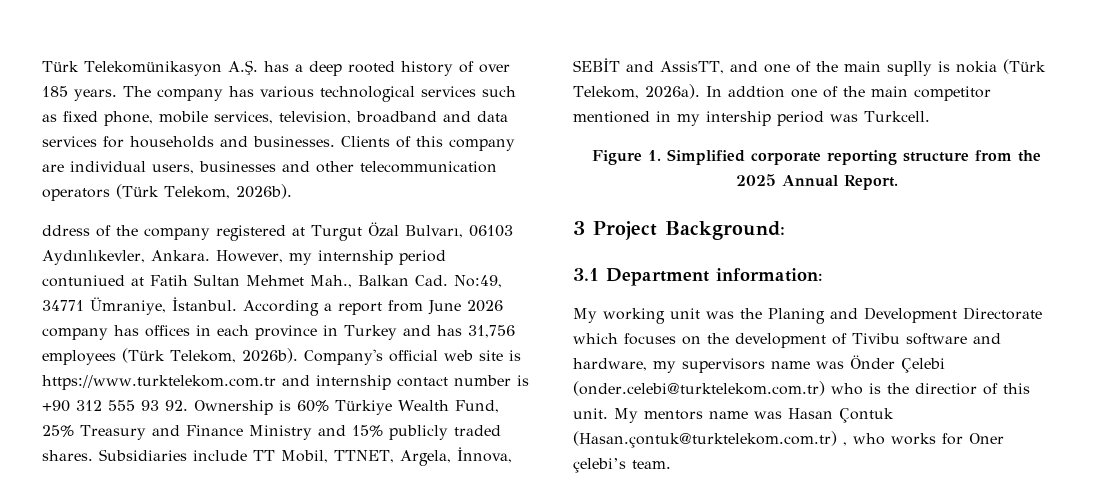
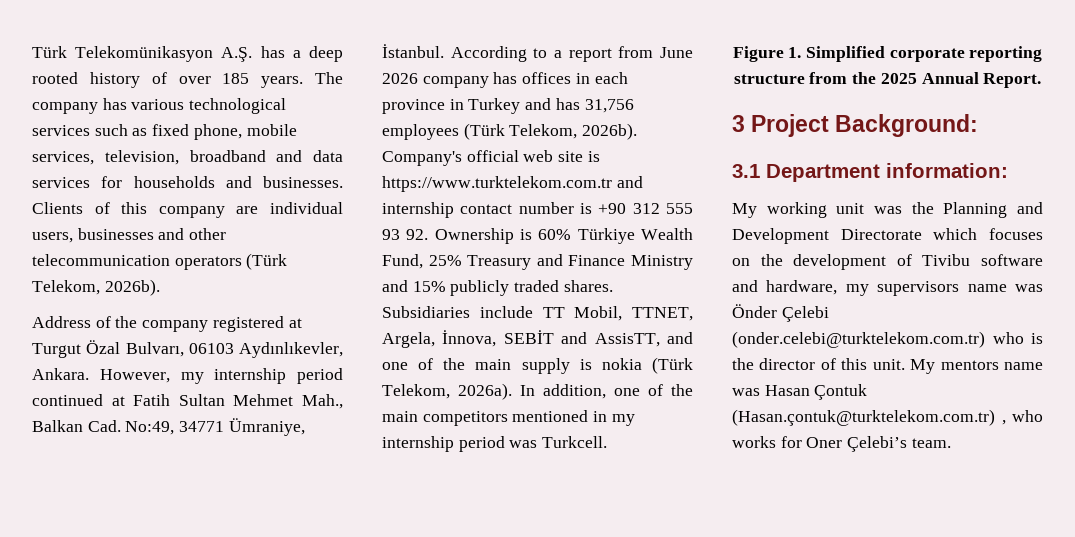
- ddress of the company registered at Turgut Özal Bulvarı, 06103 Aydınlıkevler, Ankara.
+ Address of the company registered at Turgut Özal Bulvarı, 06103 Aydınlıkevler, Ankara.
- However, my internship period contuniued at Fatih Sultan Mehmet Mah., Balkan Cad. No:49, 34771 Ümraniye, İstanbul.
+ However, my internship period continued at Fatih Sultan Mehmet Mah., Balkan Cad. No:49, 34771 Ümraniye, İstanbul.
- According a report from June 2026 company has offices in each province in Turkey and has 31,756 employees (Türk Telekom, 2026b).
+ According to a report from June 2026 company has offices in each province in Turkey and has 31,756 employees (Türk Telekom, 2026b).
- Subsidiaries include TT Mobil, TTNET, Argela, İnnova, SEBİT and AssisTT, and one of the main suplly is nokia (Türk Telekom, 2026a).
+ Subsidiaries include TT Mobil, TTNET, Argela, İnnova, SEBİT and AssisTT, and one of the main supply is nokia (Türk Telekom, 2026a).
- In addtion one of the main competitor mentioned in my intership period was Turkcell.
+ In addition, one of the main competitors mentioned in my internship period was Turkcell.
- My working unit was the Planing and Development Directorate which focuses on the development of Tivibu software and hardware, my supervisors name was Önder Çelebi (onder.celebi@turktelekom.com.tr) who is the directior of this unit.
+ My working unit was the Planning and Development Directorate which focuses on the development of Tivibu software and hardware, my supervisors name was Önder Çelebi (onder.celebi@turktelekom.com.tr) who is the director of this unit.
- My mentors name was Hasan Çontuk (Hasan.çontuk@turktelekom.com.tr) , who works for Oner çelebi’s team.
+ My mentors name was Hasan Çontuk (Hasan.çontuk@turktelekom.com.tr) , who works for Oner Çelebi’s team.

